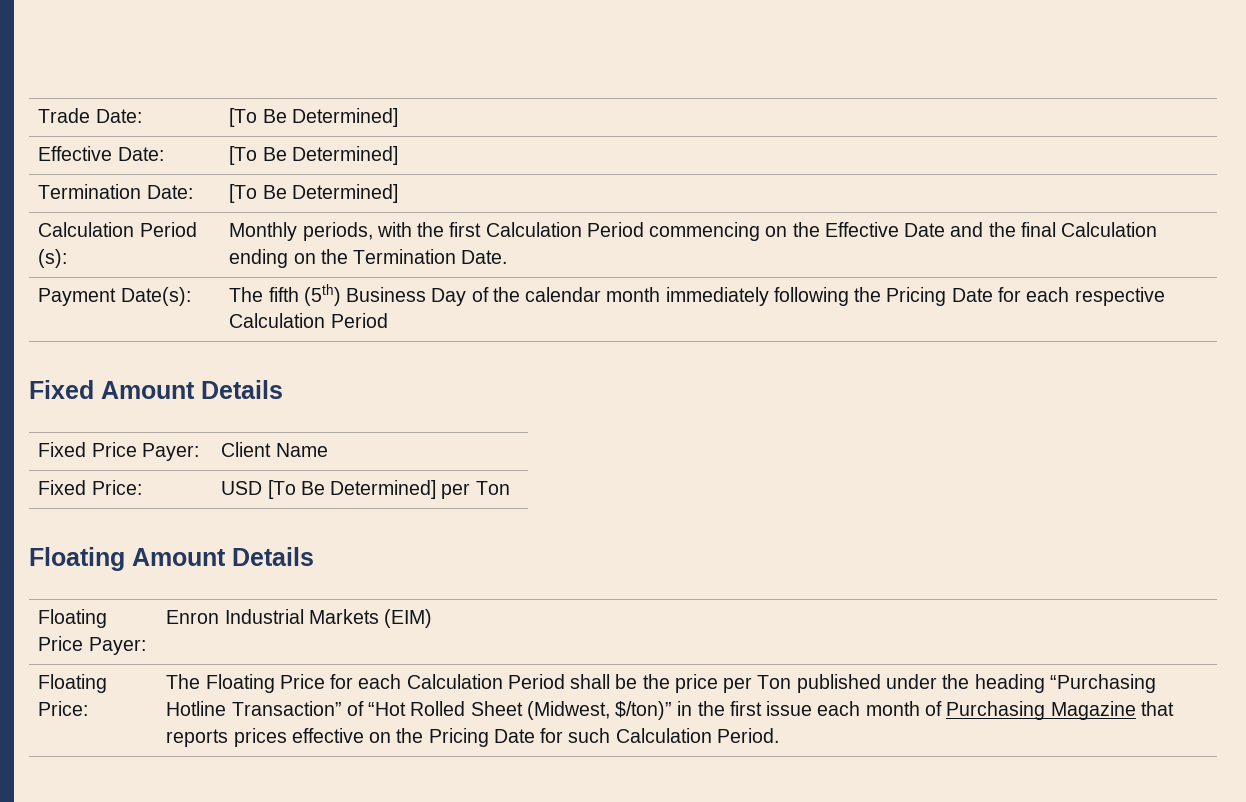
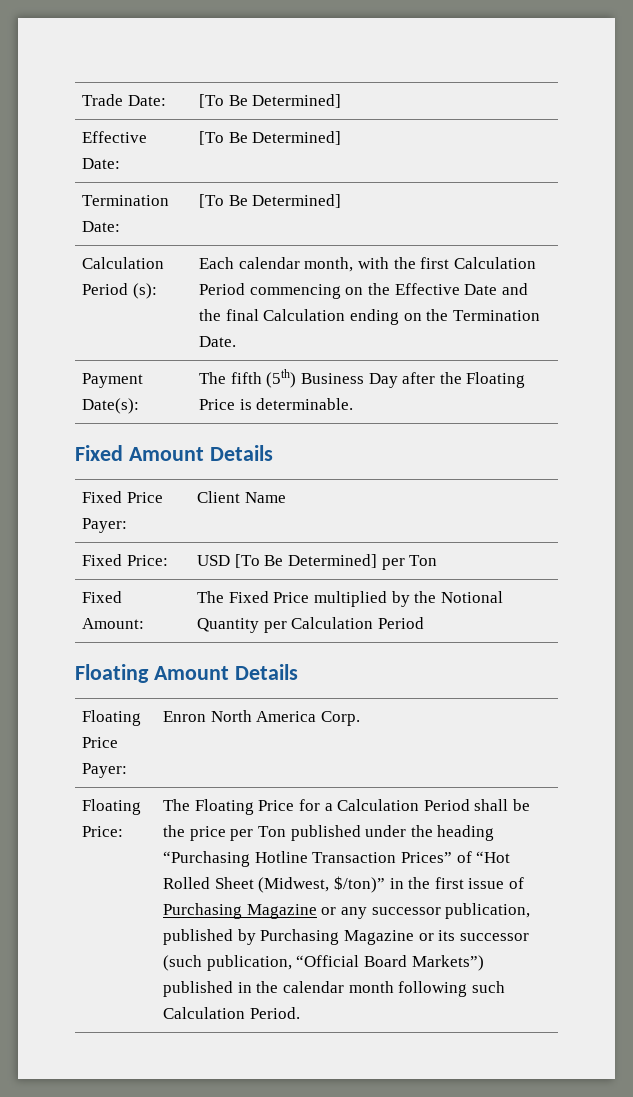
- Calculation Period (s): | Monthly periods, with the first Calculation Period commencing on the Effective Date and the final Calculation ending on the Termination Date.
+ Calculation Period (s): | Each calendar month, with the first Calculation Period commencing on the Effective Date and the final Calculation ending on the Termination Date.
- Payment Date(s): | The fifth (5th) Business Day of the calendar month immediately following the Pricing Date for each respective Calculation Period
+ Payment Date(s): | The fifth (5th) Business Day after the Floating Price is determinable.
+ Fixed Amount: | The Fixed Price multiplied by the Notional Quantity per Calculation Period
- Floating Price Payer: | Enron Industrial Markets (EIM)
+ Floating Price Payer: | Enron North America Corp.
- The Floating Price for each Calculation Period shall be the price per Ton published under the heading “Purchasing Hotline Transaction” of “Hot Rolled Sheet (Midwest, $/ton)” in the first issue each month of Purchasing Magazine that reports prices effective on the Pricing Date for such Calculation Period.
+ The Floating Price for a Calculation Period shall be the price per Ton published under the heading “Purchasing Hotline Transaction Prices” of “Hot Rolled Sheet (Midwest, $/ton)” in the first issue of Purchasing Magazine or any successor publication, published by Purchasing Magazine or its successor (such publication, “Official Board Markets”) published in the calendar month following such Calculation Period.

